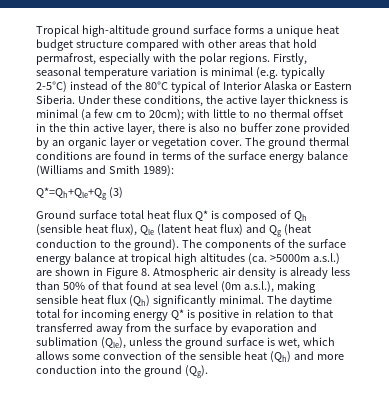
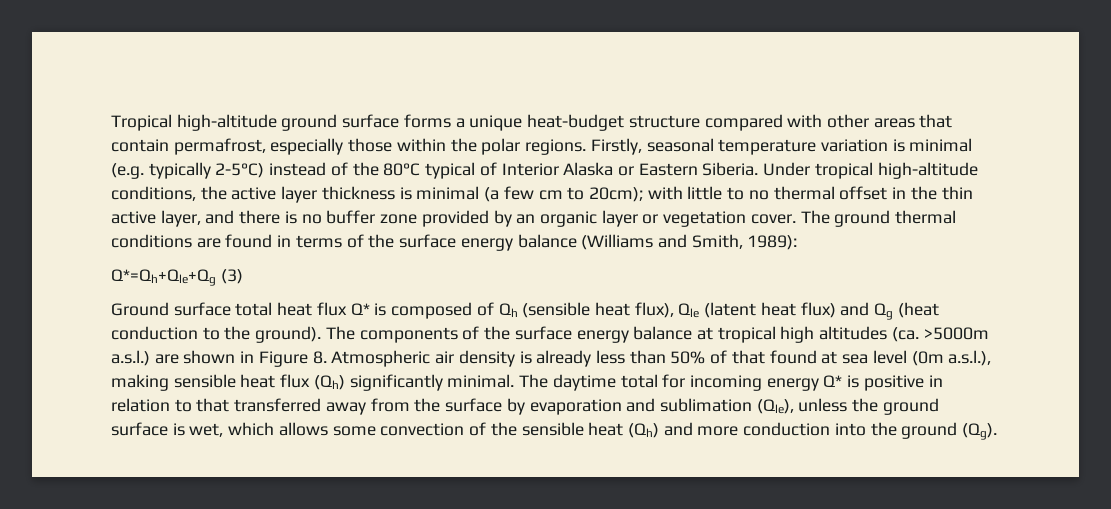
- Tropical high-altitude ground surface forms a unique heat budget structure compared with other areas that hold permafrost, especially with the polar regions.
+ Tropical high-altitude ground surface forms a unique heat-budget structure compared with other areas that contain permafrost, especially those within the polar regions.
- Under these conditions, the active layer thickness is minimal (a few cm to 20cm); with little to no thermal offset in the thin active layer, there is also no buffer zone provided by an organic layer or vegetation cover.
+ Under tropical high-altitude conditions, the active layer thickness is minimal (a few cm to 20cm); with little to no thermal offset in the thin active layer, and there is no buffer zone provided by an organic layer or vegetation cover.
- The ground thermal conditions are found in terms of the surface energy balance (Williams and Smith 1989):
+ The ground thermal conditions are found in terms of the surface energy balance (Williams and Smith, 1989):

